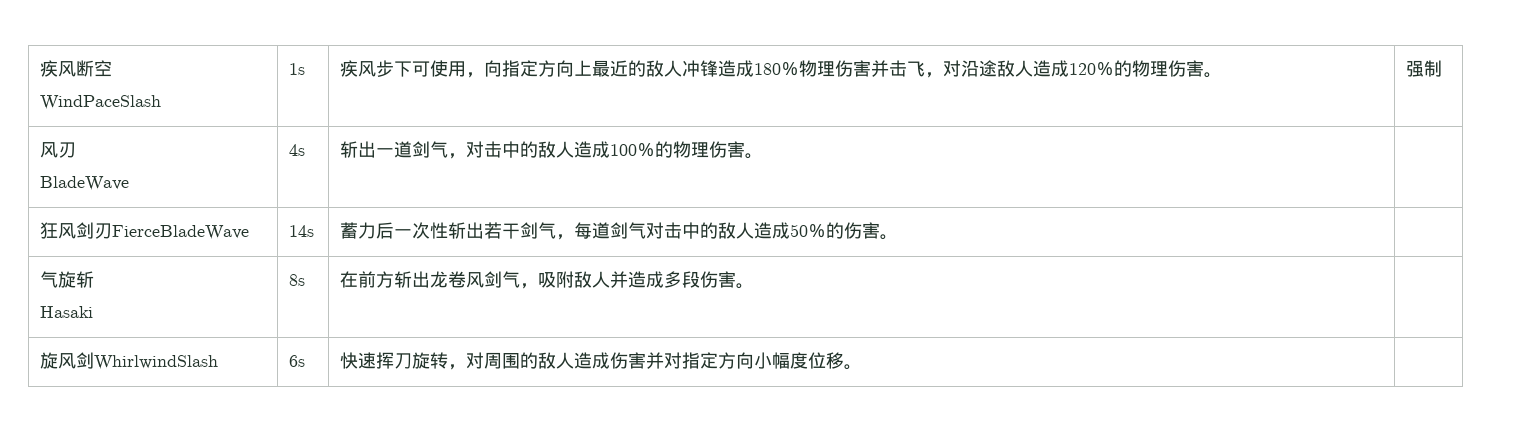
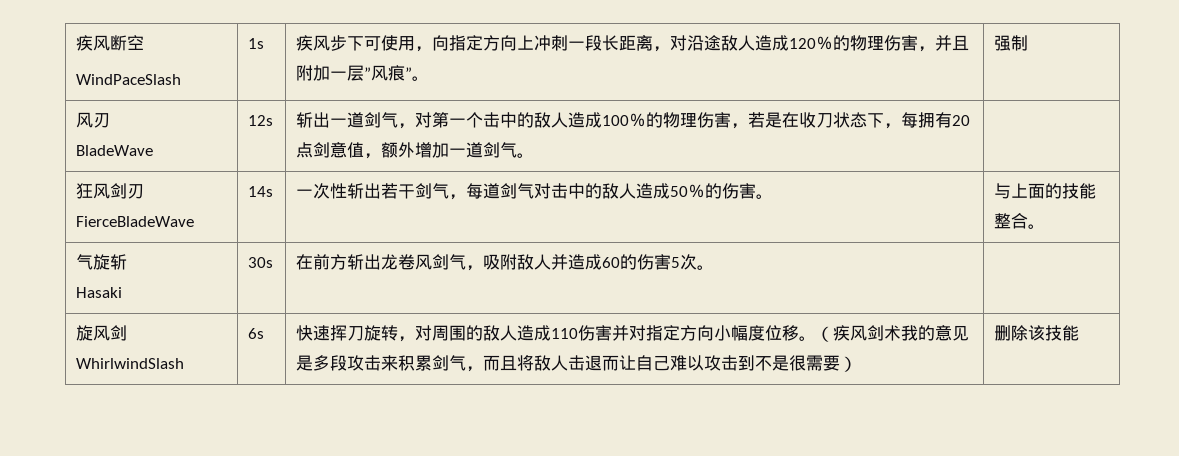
  疾风断空
- WindPaceSlash | 1s | 疾风步下可使用，向指定方向上最近的敌人冲锋造成180％物理伤害并击飞，对沿途敌人造成120％的物理伤害。 | 强制
+ WindPaceSlash | 1s | 疾风步下可使用，向指定方向上冲刺一段长距离，对沿途敌人造成120％的物理伤害，并且附加一层”风痕”。 | 强制
  风刃
- BladeWave | 4s | 斩出一道剑气，对击中的敌人造成100％的物理伤害。 |
+ BladeWave | 12s | 斩出一道剑气，对第一个击中的敌人造成100％的物理伤害，若是在收刀状态下，每拥有20点剑意值，额外增加一道剑气。 |
- 狂风剑刃FierceBladeWave | 14s | 蓄力后一次性斩出若干剑气，每道剑气对击中的敌人造成50％的伤害。 |
+ 狂风剑刃FierceBladeWave | 14s | 一次性斩出若干剑气，每道剑气对击中的敌人造成50％的伤害。 | 与上面的技能整合。
  气旋斩
- Hasaki | 8s | 在前方斩出龙卷风剑气，吸附敌人并造成多段伤害。 |
+ Hasaki | 30s | 在前方斩出龙卷风剑气，吸附敌人并造成60的伤害5次。 |
- 快速挥刀旋转，对周围的敌人造成伤害并对指定方向小幅度位移。
+ 快速挥刀旋转，对周围的敌人造成110伤害并对指定方向小幅度位移。（疾风剑术我的意见是多段攻击来积累剑气，而且将敌人击退而让自己难以攻击到不是很需要） | 删除该技能

